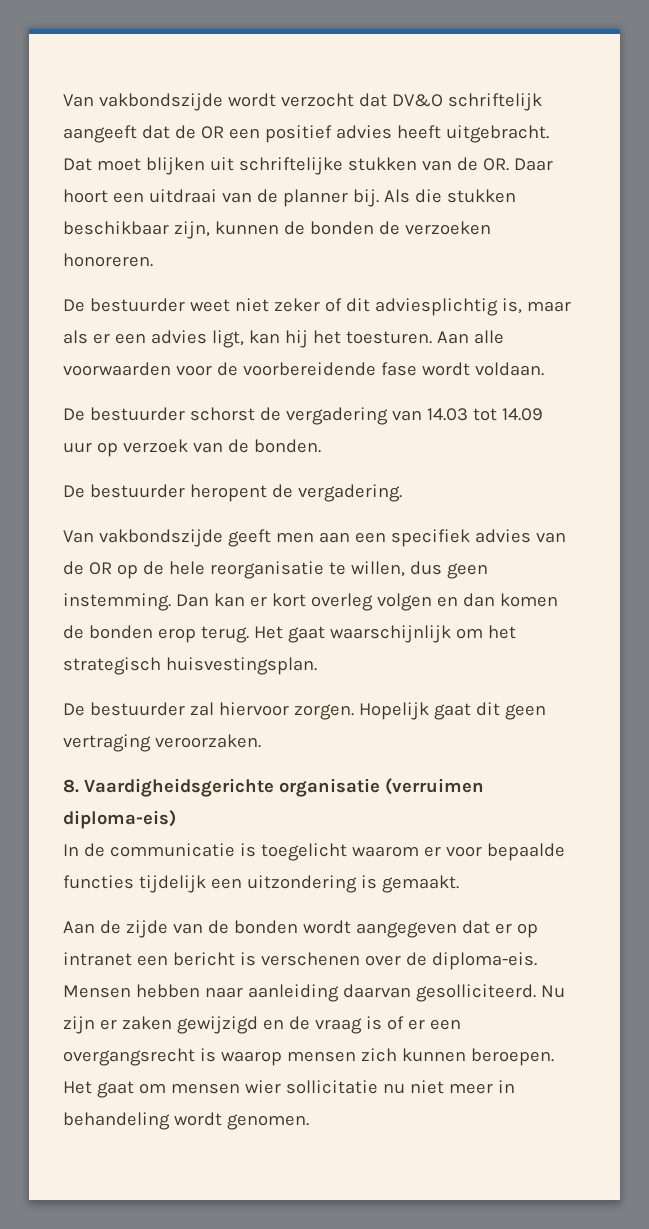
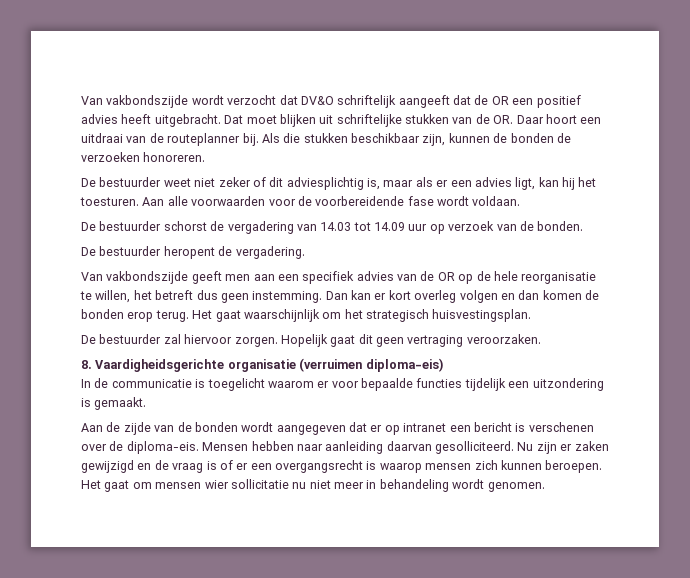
- Dat moet blijken uit schriftelijke stukken van de OR. Daar hoort een uitdraai van de planner bij.
+ Dat moet blijken uit schriftelijke stukken van de OR. Daar hoort een uitdraai van de routeplanner bij.
- Van vakbondszijde geeft men aan een specifiek advies van de OR op de hele reorganisatie te willen, dus geen instemming.
+ Van vakbondszijde geeft men aan een specifiek advies van de OR op de hele reorganisatie te willen, het betreft dus geen instemming.

